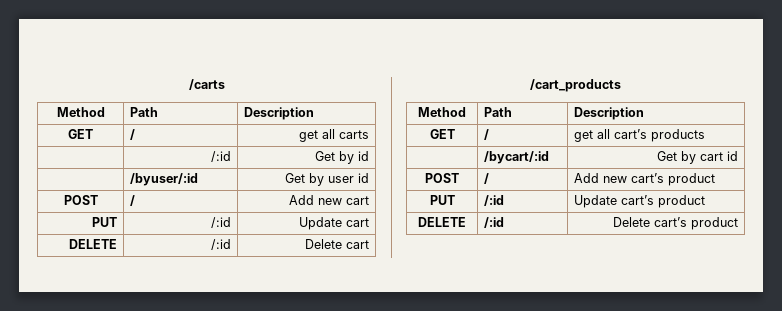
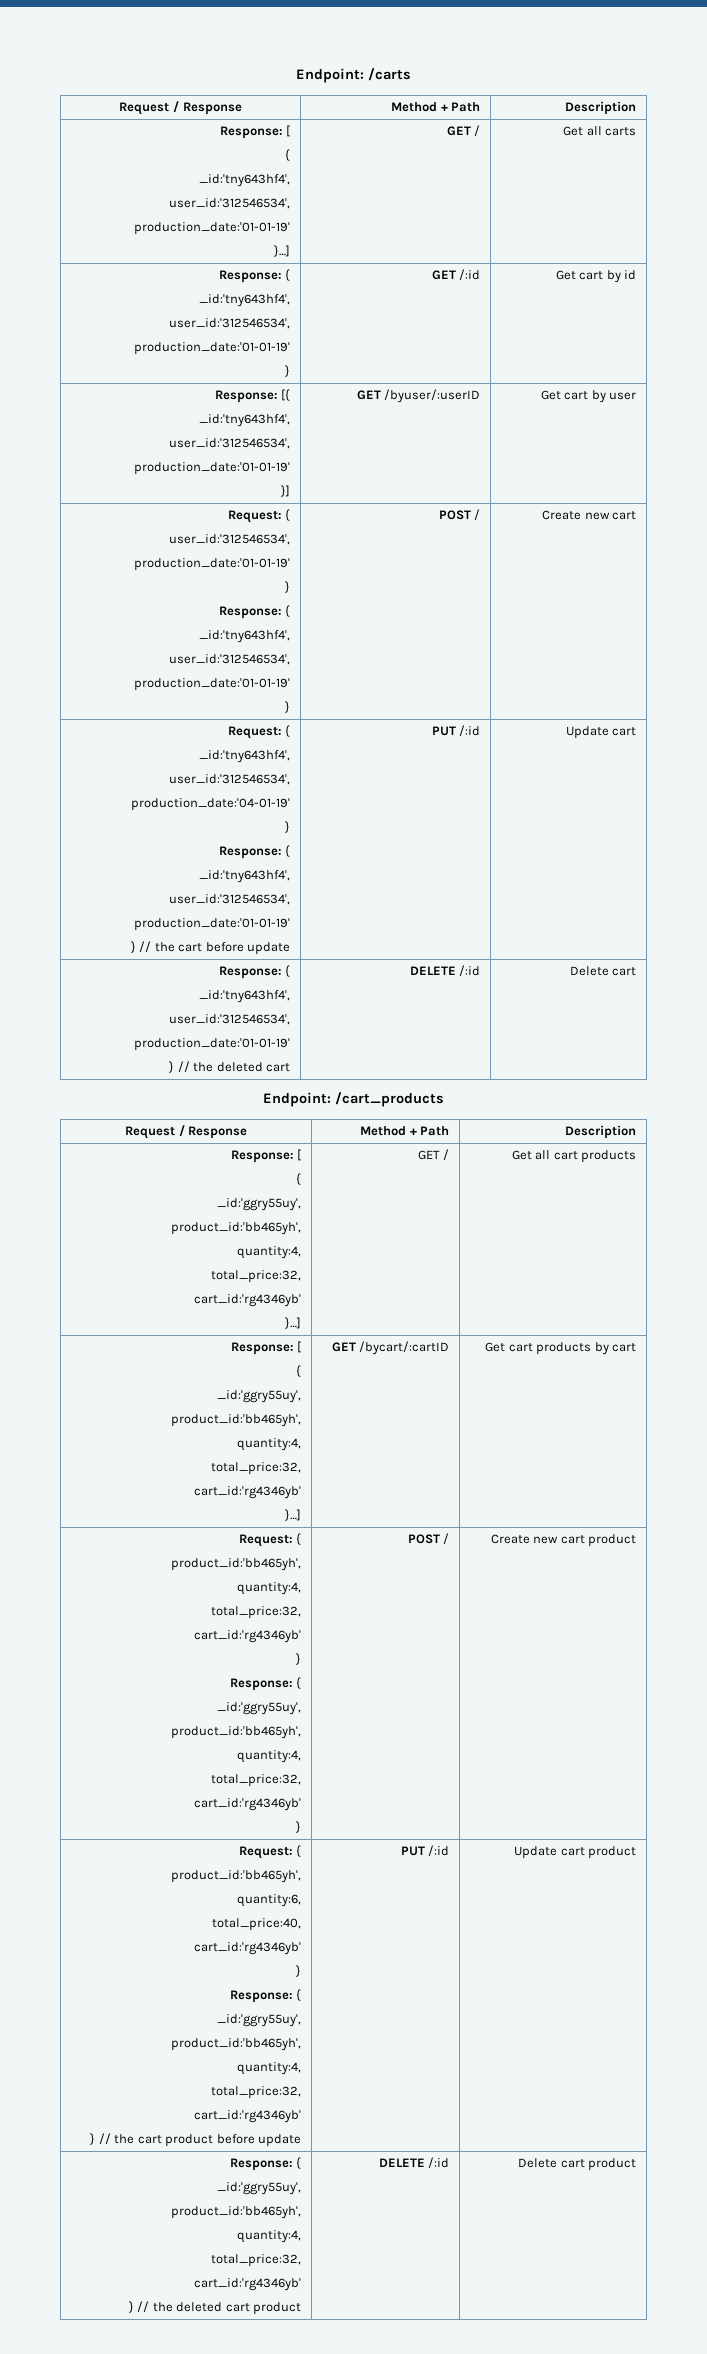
- /carts
- Method | Path | Description
- GET | / | get all carts
- | /:id | Get by id
+ Endpoint: /carts
+ Request / Response | Method + Path | Description
+ Response: [
+ {
+ _id:'tny643hf4',
+ user_id:'312546534',
+ production_date:'01-01-19'
+ }…] | GET / | Get all carts
+ Response: {
+ _id:'tny643hf4',
+ user_id:'312546534',
+ production_date:'01-01-19'
+ } | GET /:id | Get cart by id
- | /byuser/:id | Get by user id
- POST | / | Add new cart
- PUT | /:id | Update cart
- DELETE | /:id | Delete cart
+ Response: [{
+ _id:'tny643hf4',
+ user_id:'312546534',
+ production_date:'01-01-19'
+ }] | GET /byuser/:userID | Get cart by user
+ Request: {
+ user_id:'312546534',
+ production_date:'01-01-19'
+ }
+ Response: {
+ _id:'tny643hf4',
+ user_id:'312546534',
+ production_date:'01-01-19'
+ } | POST / | Create new cart
+ Request: {
+ _id:'tny643hf4',
+ user_id:'312546534',
+ production_date:'04-01-19'
+ }
+ Response: {
+ _id:'tny643hf4',
+ user_id:'312546534',
+ production_date:'01-01-19'
+ } // the cart before update | PUT /:id | Update cart
+ Response: {
+ _id:'tny643hf4',
+ user_id:'312546534',
+ production_date:'01-01-19'
+ } // the deleted cart | DELETE /:id | Delete cart
- /cart_products
- Method | Path | Description
- GET | / | get all cart’s products
- | /bycart/:id | Get by cart id
- POST | / | Add new cart’s product
- PUT | /:id | Update cart’s product
- DELETE | /:id | Delete cart’s product
+ Endpoint: /cart_products
+ Request / Response | Method + Path | Description
+ Response: [
+ {
+ _id:'ggry55uy',
+ product_id:'bb465yh',
+ quantity:4,
+ total_price:32,
+ cart_id:'rg4346yb'
+ }…] | GET / | Get all cart products
+ Response: [
+ {
+ _id:'ggry55uy',
+ product_id:'bb465yh',
+ quantity:4,
+ total_price:32,
+ cart_id:'rg4346yb'
+ }…] | GET /bycart/:cartID | Get cart products by cart
+ Request: {
+ product_id:'bb465yh',
+ quantity:4,
+ total_price:32,
+ cart_id:'rg4346yb'
+ }
+ Response: {
+ _id:'ggry55uy',
+ product_id:'bb465yh',
+ quantity:4,
+ total_price:32,
+ cart_id:'rg4346yb'
+ } | POST / | Create new cart product
+ Request: {
+ product_id:'bb465yh',
+ quantity:6,
+ total_price:40,
+ cart_id:'rg4346yb'
+ }
+ Response: {
+ _id:'ggry55uy',
+ product_id:'bb465yh',
+ quantity:4,
+ total_price:32,
+ cart_id:'rg4346yb'
+ } // the cart product before update | PUT /:id | Update cart product
+ Response: {
+ _id:'ggry55uy',
+ product_id:'bb465yh',
+ quantity:4,
+ total_price:32,
+ cart_id:'rg4346yb'
+ } // the deleted cart product | DELETE /:id | Delete cart product

